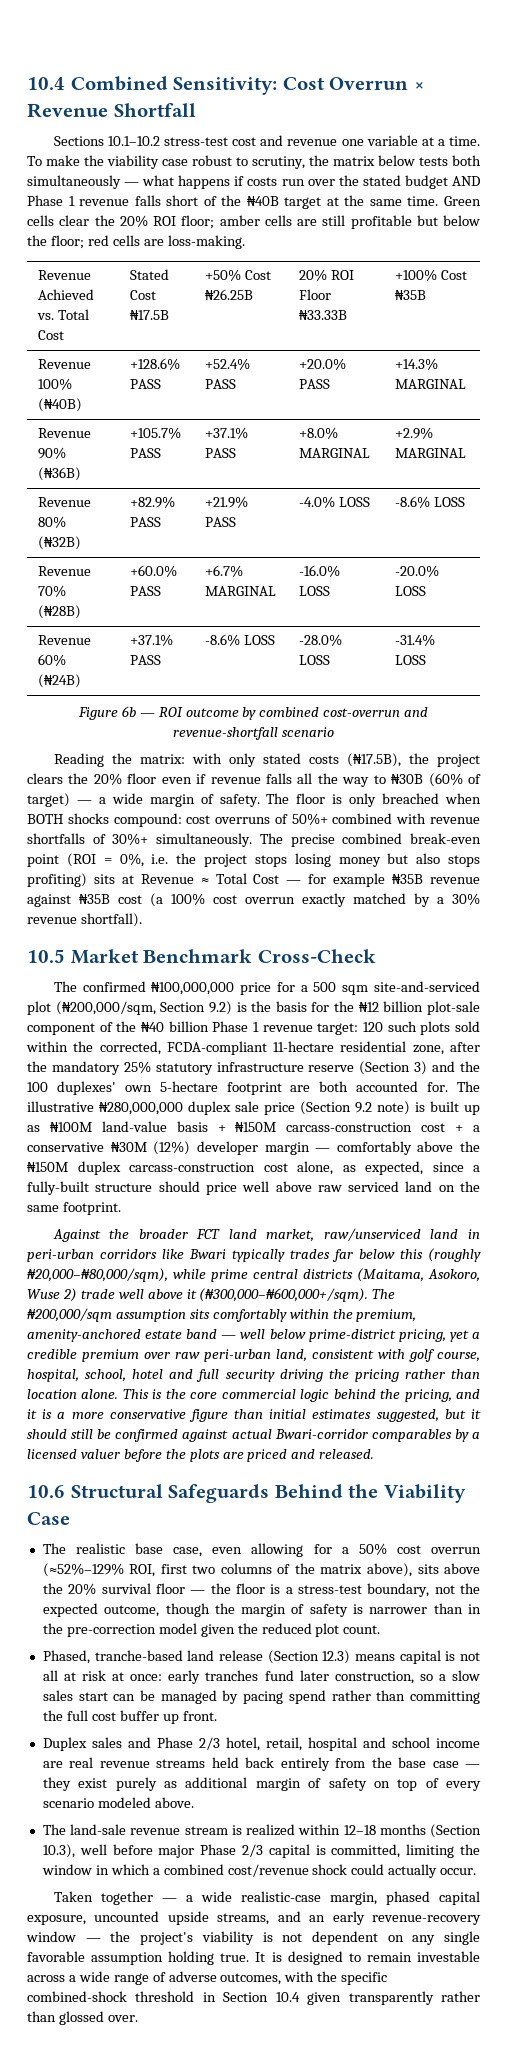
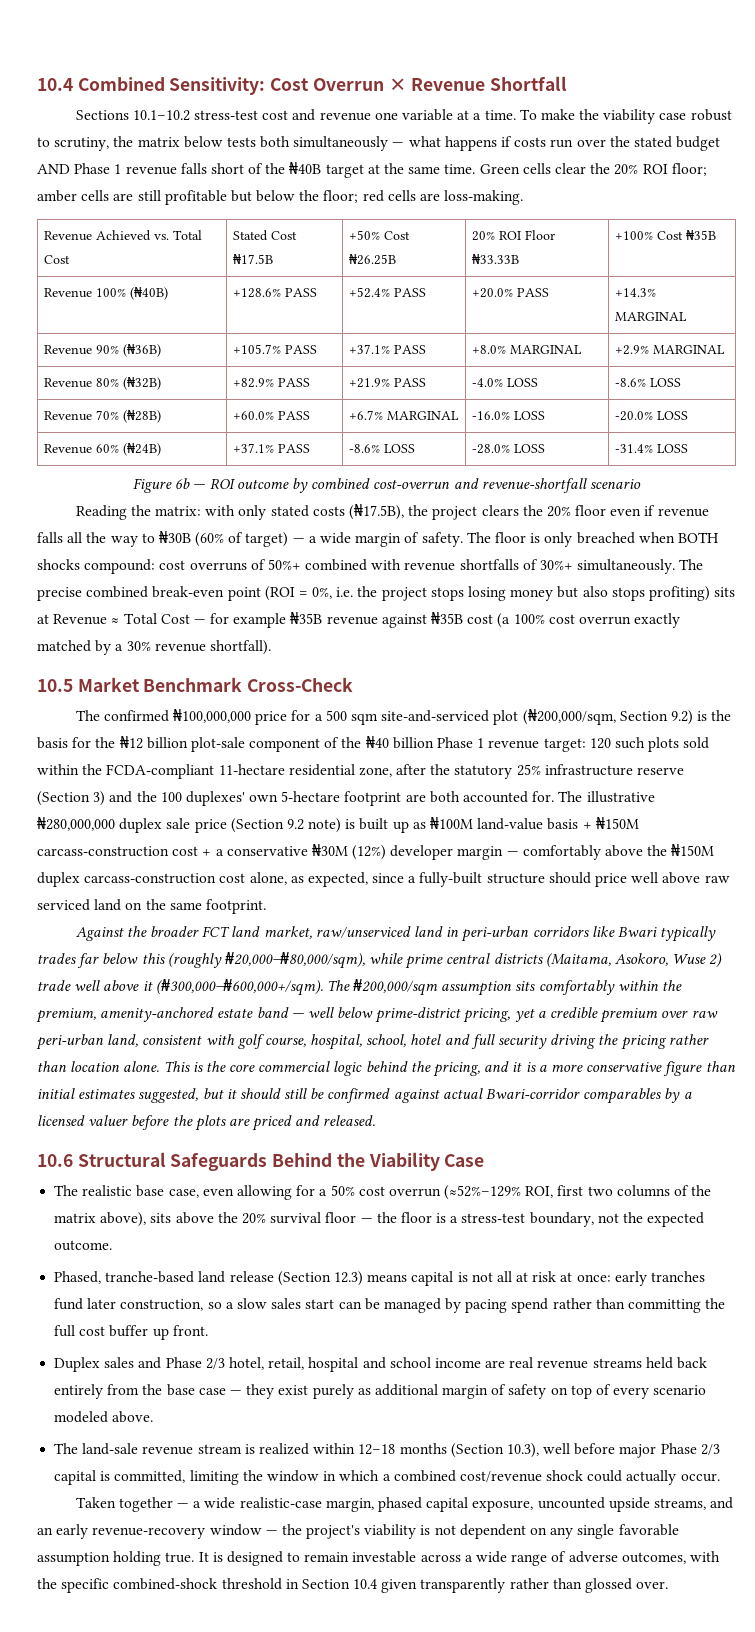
- The confirmed ₦100,000,000 price for a 500 sqm site-and-serviced plot (₦200,000/sqm, Section 9.2) is the basis for the ₦12 billion plot-sale component of the ₦40 billion Phase 1 revenue target: 120 such plots sold within the corrected, FCDA-compliant 11-hectare residential zone, after the mandatory 25% statutory infrastructure reserve (Section 3) and the 100 duplexes' own 5-hectare footprint are both accounted for.
+ The confirmed ₦100,000,000 price for a 500 sqm site-and-serviced plot (₦200,000/sqm, Section 9.2) is the basis for the ₦12 billion plot-sale component of the ₦40 billion Phase 1 revenue target: 120 such plots sold within the FCDA-compliant 11-hectare residential zone, after the statutory 25% infrastructure reserve (Section 3) and the 100 duplexes' own 5-hectare footprint are both accounted for.
- The realistic base case, even allowing for a 50% cost overrun (≈52%–129% ROI, first two columns of the matrix above), sits above the 20% survival floor — the floor is a stress-test boundary, not the expected outcome, though the margin of safety is narrower than in the pre-correction model given the reduced plot count.
+ The realistic base case, even allowing for a 50% cost overrun (≈52%–129% ROI, first two columns of the matrix above), sits above the 20% survival floor — the floor is a stress-test boundary, not the expected outcome.

